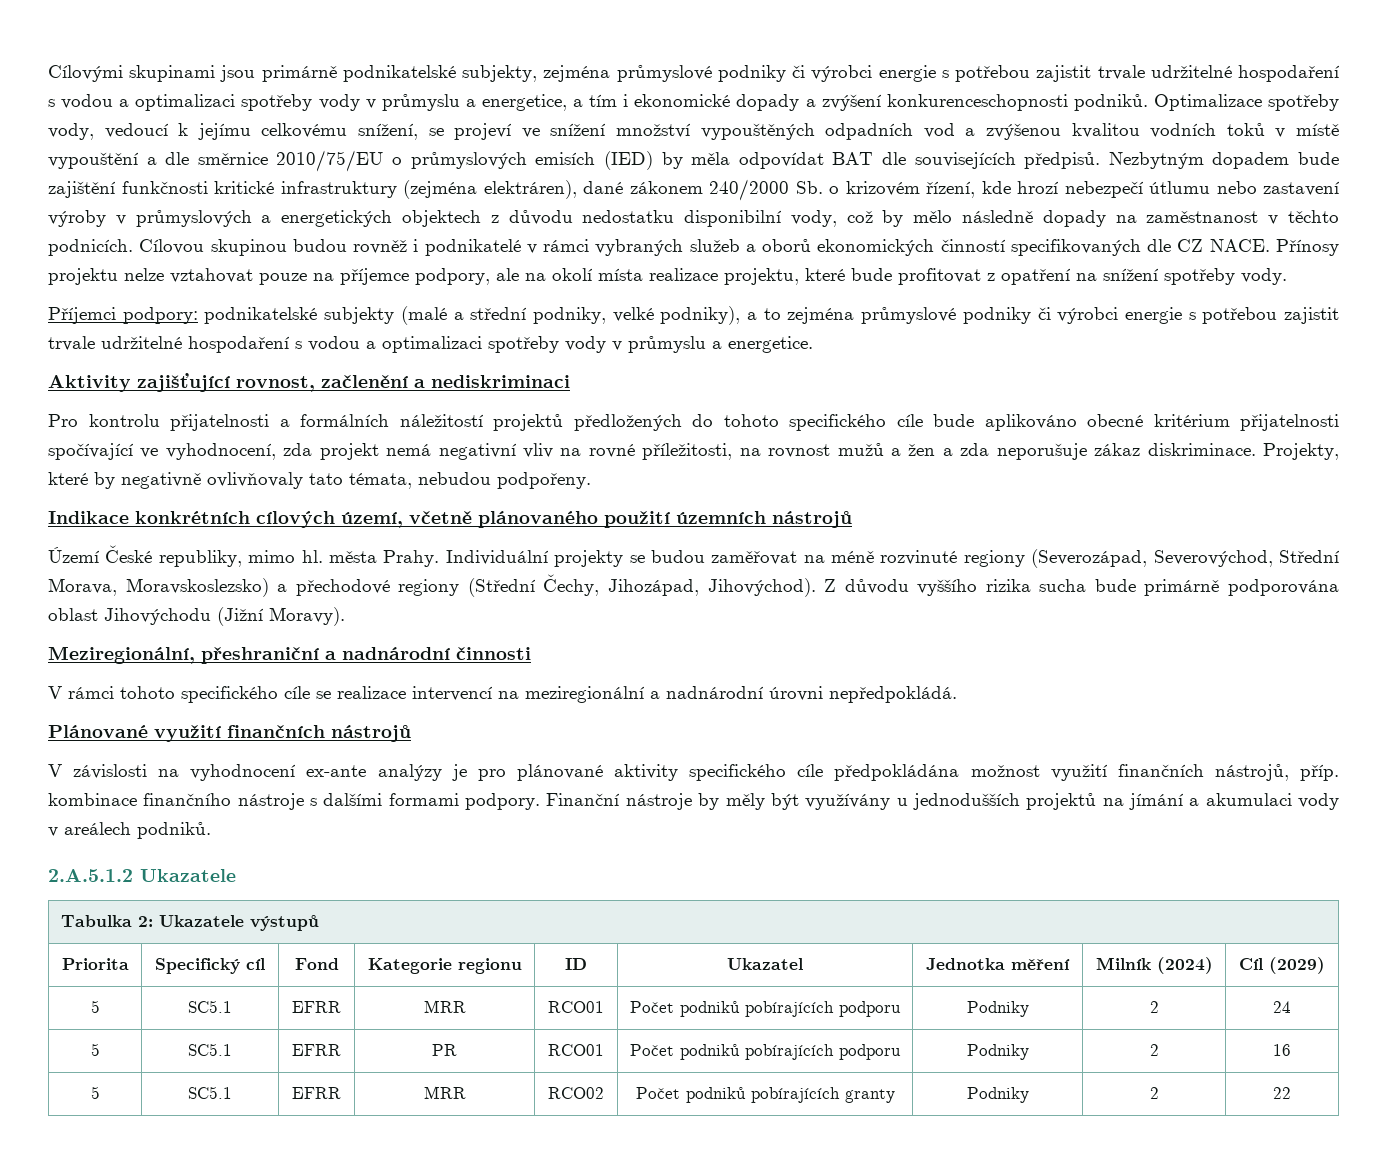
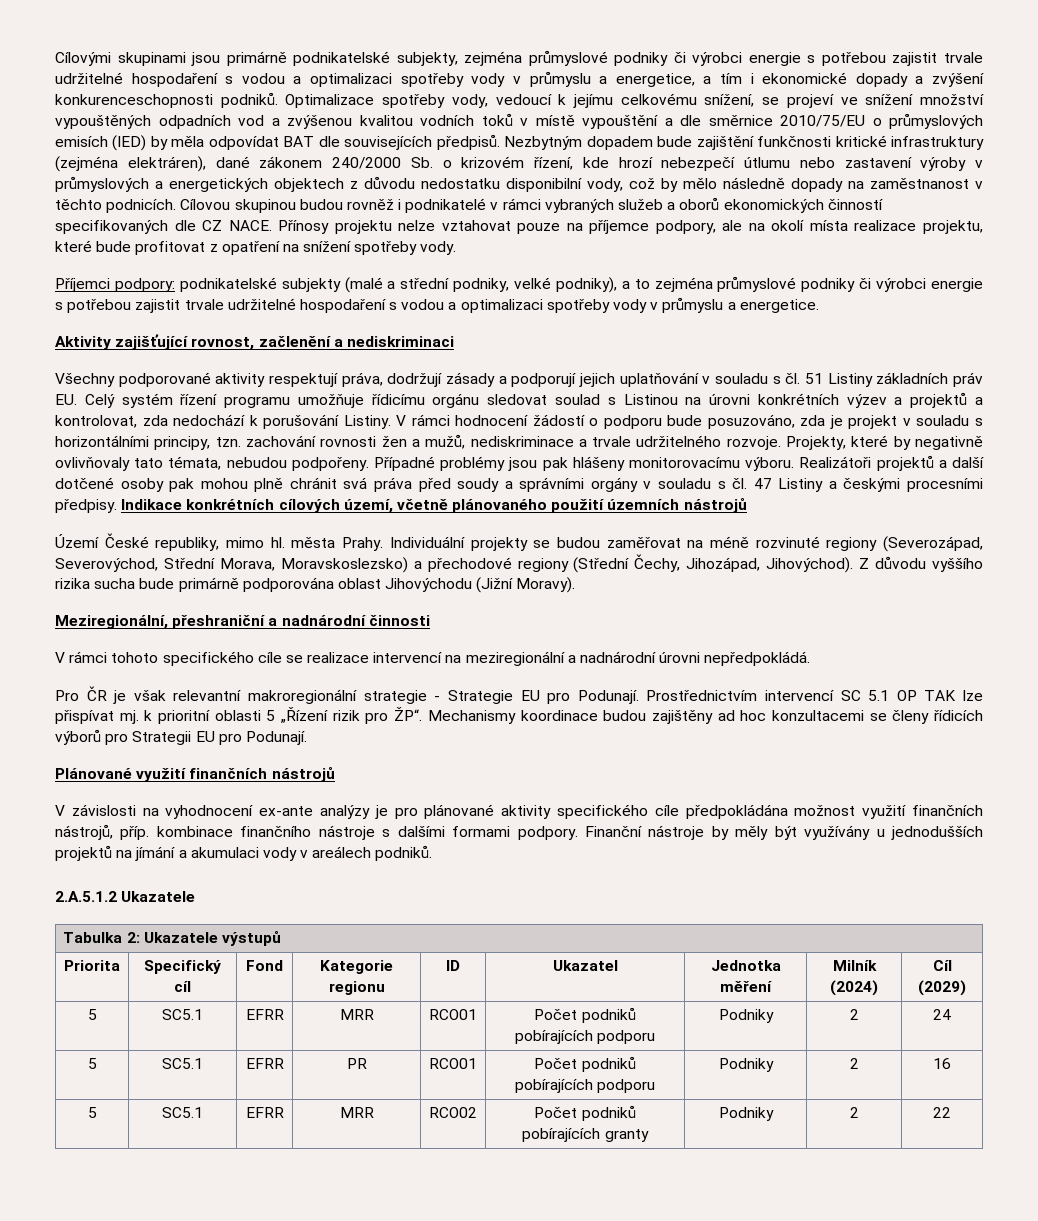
- Pro kontrolu přijatelnosti a formálních náležitostí projektů předložených do tohoto specifického cíle bude aplikováno obecné kritérium přijatelnosti spočívající ve vyhodnocení, zda projekt nemá negativní vliv na rovné příležitosti, na rovnost mužů a žen a zda neporušuje zákaz diskriminace.
+ Všechny podporované aktivity respektují práva, dodržují zásady a podporují jejich uplatňování v souladu s čl. 51 Listiny základních práv EU. Celý systém řízení programu umožňuje řídicímu orgánu sledovat soulad s Listinou na úrovni konkrétních výzev a projektů a kontrolovat, zda nedochází k porušování Listiny. V rámci hodnocení žádostí o podporu bude posuzováno, zda je projekt v souladu s horizontálními principy, tzn. zachování rovnosti žen a mužů, nediskriminace a trvale udržitelného rozvoje.
- Projekty, které by negativně ovlivňovaly tato témata, nebudou podpořeny.
- Indikace konkrétních cílových území, včetně plánovaného použití územních nástrojů
+ Projekty, které by negativně ovlivňovaly tato témata, nebudou podpořeny. Případné problémy jsou pak hlášeny monitorovacímu výboru. Realizátoři projektů a další dotčené osoby pak mohou plně chránit svá práva před soudy a správními orgány v souladu s čl. 47 Listiny a českými procesními předpisy. Indikace konkrétních cílových území, včetně plánovaného použití územních nástrojů
+ Pro ČR je však relevantní makroregionální strategie - Strategie EU pro Podunají. Prostřednictvím intervencí SC 5.1 OP TAK lze přispívat mj. k prioritní oblasti 5 „Řízení rizik pro ŽP“. Mechanismy koordinace budou zajištěny ad hoc konzultacemi se členy řídicích výborů pro Strategii EU pro Podunají.

